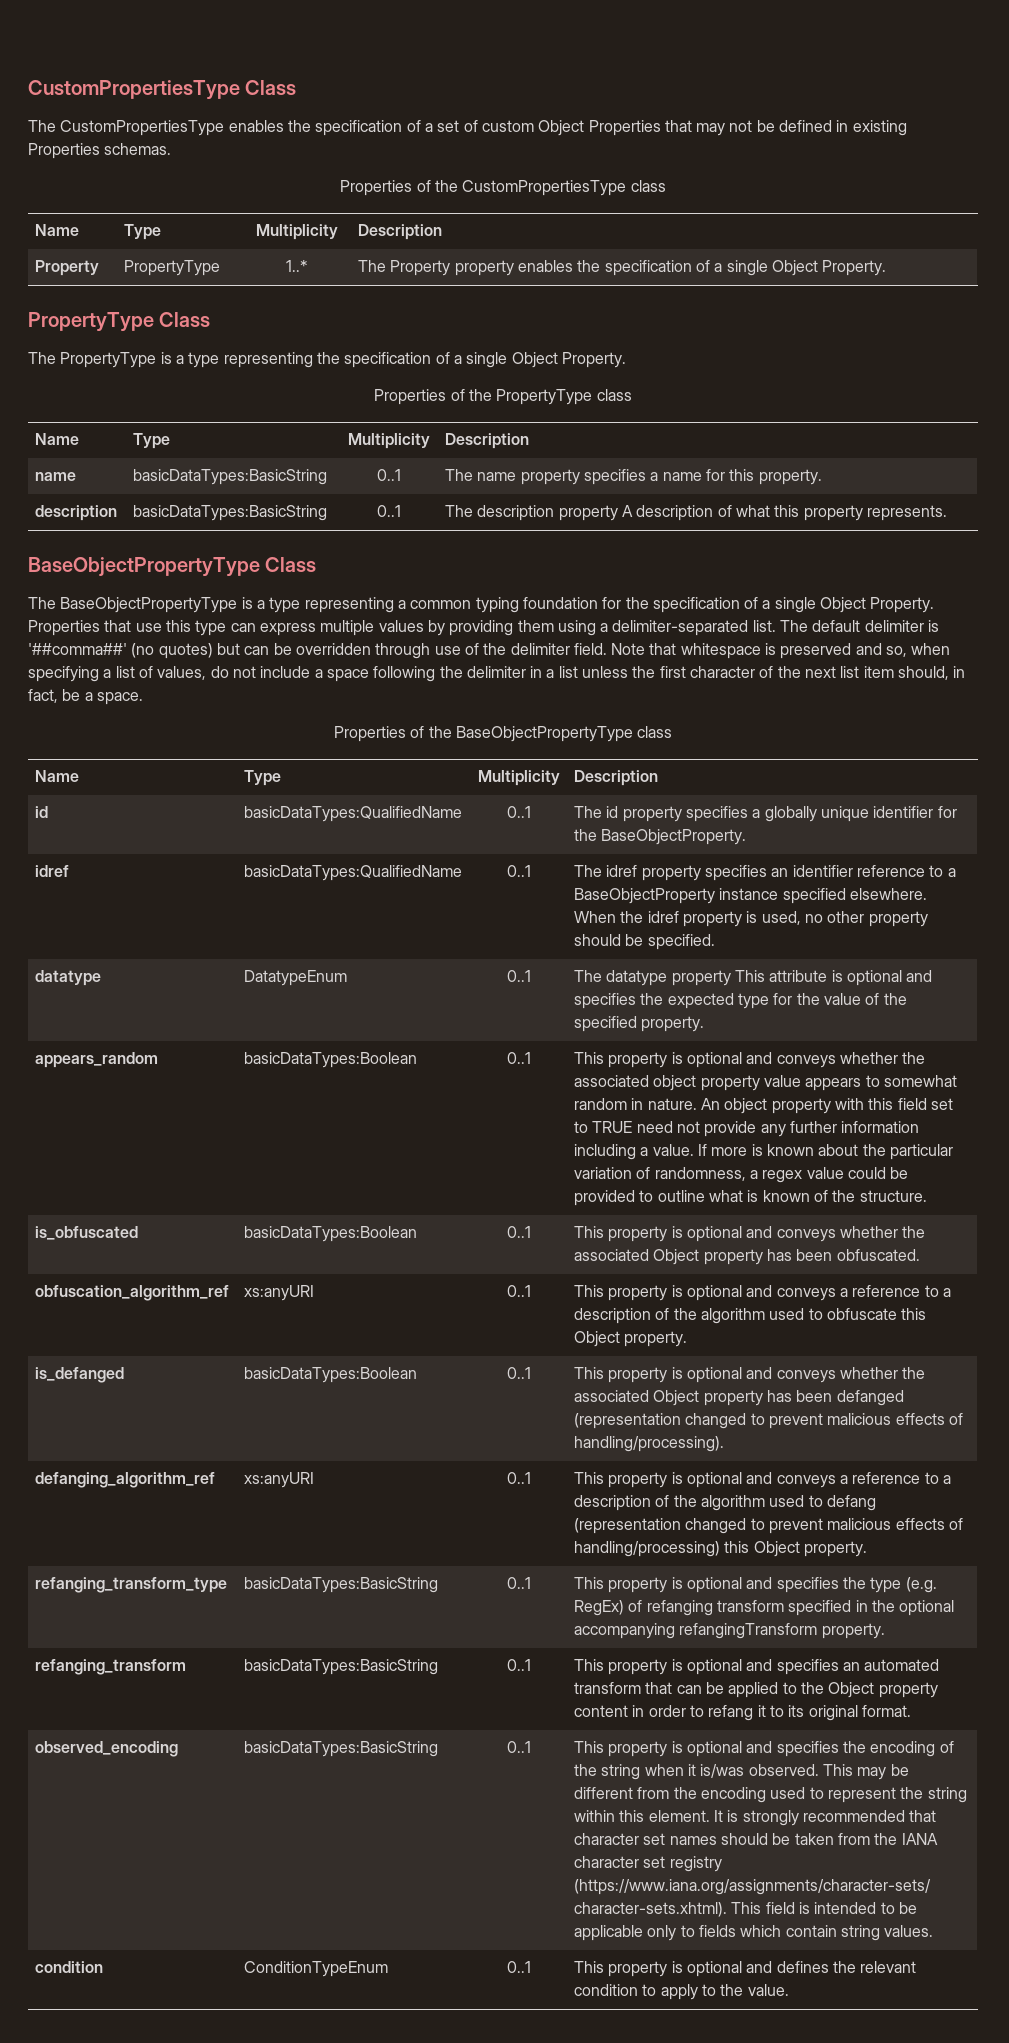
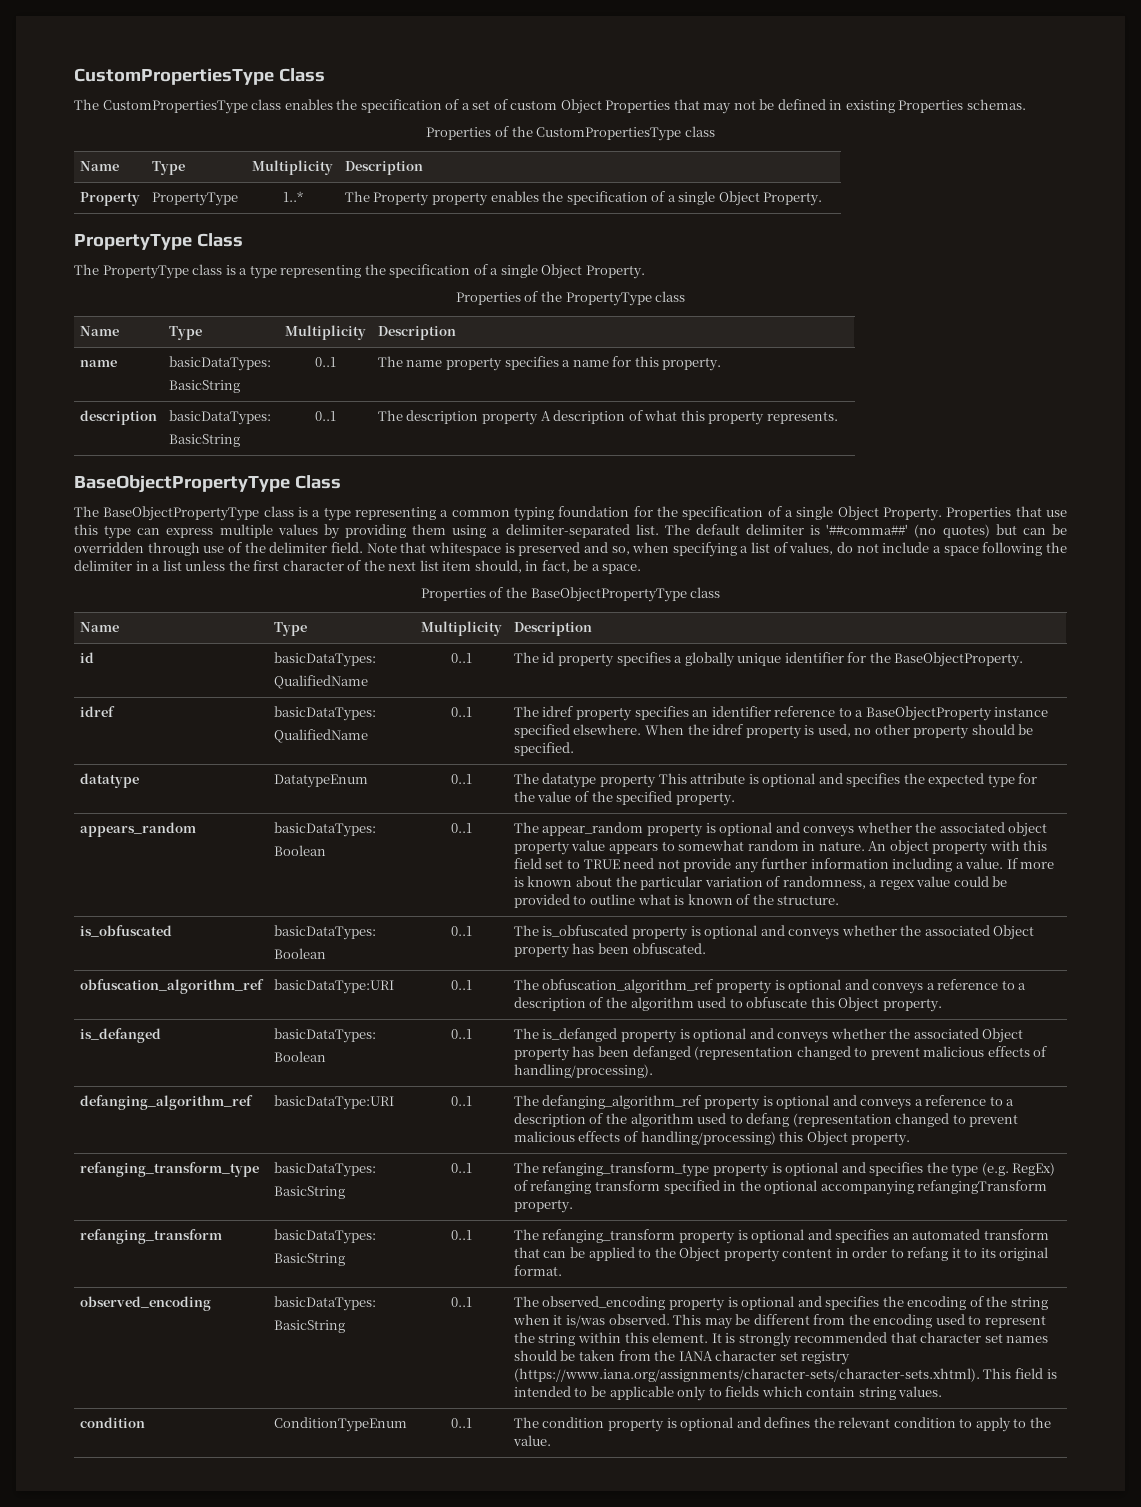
- The CustomPropertiesType enables the specification of a set of custom Object Properties that may not be defined in existing Properties schemas.
+ The CustomPropertiesType class enables the specification of a set of custom Object Properties that may not be defined in existing Properties schemas.
- The PropertyType is a type representing the specification of a single Object Property.
+ The PropertyType class is a type representing the specification of a single Object Property.
- name | basicDataTypes:BasicString | 0..1 | The name property specifies a name for this property.
+ name | basicDataTypes:
+ BasicString | 0..1 | The name property specifies a name for this property.
- description | basicDataTypes:BasicString | 0..1 | The description property A description of what this property represents.
+ description | basicDataTypes:
+ BasicString | 0..1 | The description property A description of what this property represents.
- The BaseObjectPropertyType is a type representing a common typing foundation for the specification of a single Object Property.
+ The BaseObjectPropertyType class is a type representing a common typing foundation for the specification of a single Object Property.
- id | basicDataTypes:QualifiedName | 0..1 | The id property specifies a globally unique identifier for the BaseObjectProperty.
+ id | basicDataTypes:
+ QualifiedName | 0..1 | The id property specifies a globally unique identifier for the BaseObjectProperty.
- idref | basicDataTypes:QualifiedName | 0..1 | The idref property specifies an identifier reference to a BaseObjectProperty instance specified elsewhere. When the idref property is used, no other property should be specified.
+ idref | basicDataTypes:
+ QualifiedName | 0..1 | The idref property specifies an identifier reference to a BaseObjectProperty instance specified elsewhere. When the idref property is used, no other property should be specified.
- appears_random | basicDataTypes:Boolean | 0..1 | This property is optional and conveys whether the associated object property value appears to somewhat random in nature.
+ appears_random | basicDataTypes:
+ Boolean | 0..1 | The appear_random property is optional and conveys whether the associated object property value appears to somewhat random in nature.
- is_obfuscated | basicDataTypes:Boolean | 0..1 | This property is optional and conveys whether the associated Object property has been obfuscated.
+ is_obfuscated | basicDataTypes:
+ Boolean | 0..1 | The is_obfuscated property is optional and conveys whether the associated Object property has been obfuscated.
- obfuscation_algorithm_ref | xs:anyURI | 0..1 | This property is optional and conveys a reference to a description of the algorithm used to obfuscate this Object property.
+ obfuscation_algorithm_ref | basicDataType:URI | 0..1 | The obfuscation_algorithm_ref property is optional and conveys a reference to a description of the algorithm used to obfuscate this Object property.
- is_defanged | basicDataTypes:Boolean | 0..1 | This property is optional and conveys whether the associated Object property has been defanged (representation changed to prevent malicious effects of handling/processing).
+ is_defanged | basicDataTypes:
+ Boolean | 0..1 | The is_defanged property is optional and conveys whether the associated Object property has been defanged (representation changed to prevent malicious effects of handling/processing).
- defanging_algorithm_ref | xs:anyURI | 0..1 | This property is optional and conveys a reference to a description of the algorithm used to defang (representation changed to prevent malicious effects of handling/processing) this Object property.
+ defanging_algorithm_ref | basicDataType:URI | 0..1 | The defanging_algorithm_ref property is optional and conveys a reference to a description of the algorithm used to defang (representation changed to prevent malicious effects of handling/processing) this Object property.
- refanging_transform_type | basicDataTypes:BasicString | 0..1 | This property is optional and specifies the type (e.g. RegEx) of refanging transform specified in the optional accompanying refangingTransform property.
+ refanging_transform_type | basicDataTypes:
+ BasicString | 0..1 | The refanging_transform_type property is optional and specifies the type (e.g. RegEx) of refanging transform specified in the optional accompanying refangingTransform property.
- refanging_transform | basicDataTypes:BasicString | 0..1 | This property is optional and specifies an automated transform that can be applied to the Object property content in order to refang it to its original format.
+ refanging_transform | basicDataTypes:
+ BasicString | 0..1 | The refanging_transform property is optional and specifies an automated transform that can be applied to the Object property content in order to refang it to its original format.
- observed_encoding | basicDataTypes:BasicString | 0..1 | This property is optional and specifies the encoding of the string when it is/was observed.
+ observed_encoding | basicDataTypes:
+ BasicString | 0..1 | The observed_encoding property is optional and specifies the encoding of the string when it is/was observed.
- condition | ConditionTypeEnum | 0..1 | This property is optional and defines the relevant condition to apply to the value.
+ condition | ConditionTypeEnum | 0..1 | The condition property is optional and defines the relevant condition to apply to the value.

